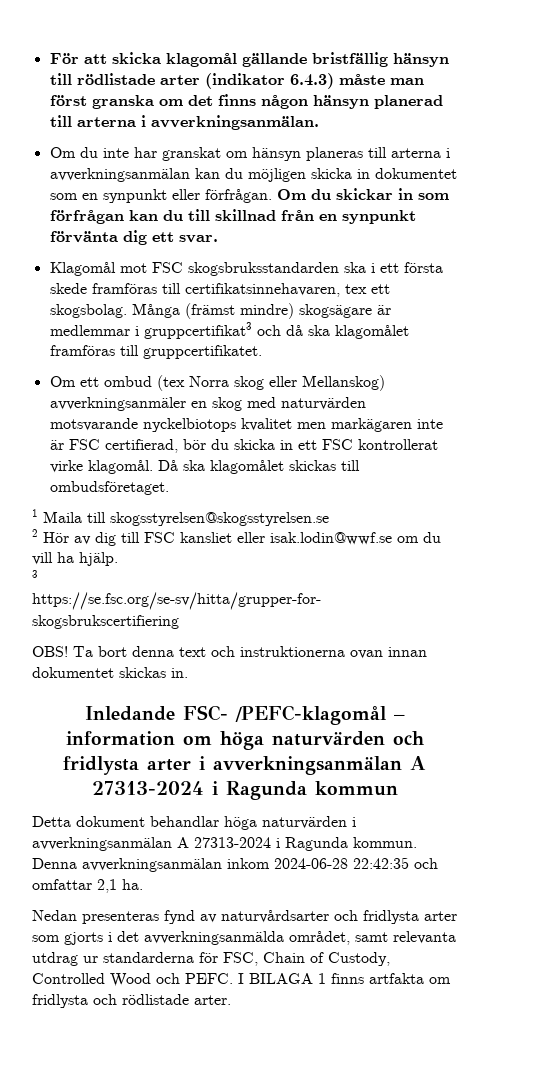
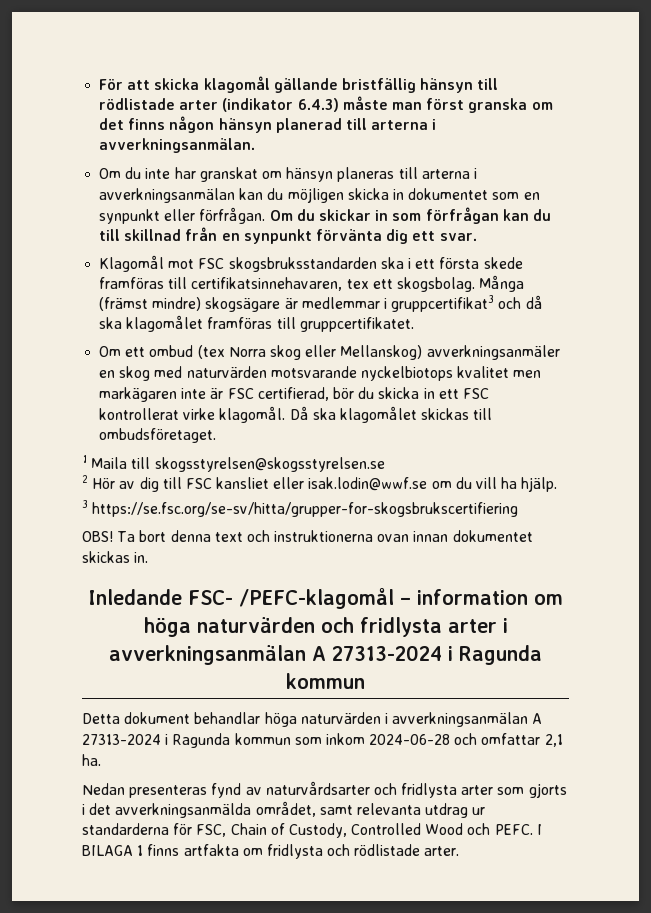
- Detta dokument behandlar höga naturvärden i avverkningsanmälan A 27313-2024 i Ragunda kommun. Denna avverkningsanmälan inkom 2024-06-28 22:42:35 och omfattar 2,1 ha.
+ Detta dokument behandlar höga naturvärden i avverkningsanmälan A 27313-2024 i Ragunda kommun som inkom 2024-06-28 och omfattar 2,1 ha.

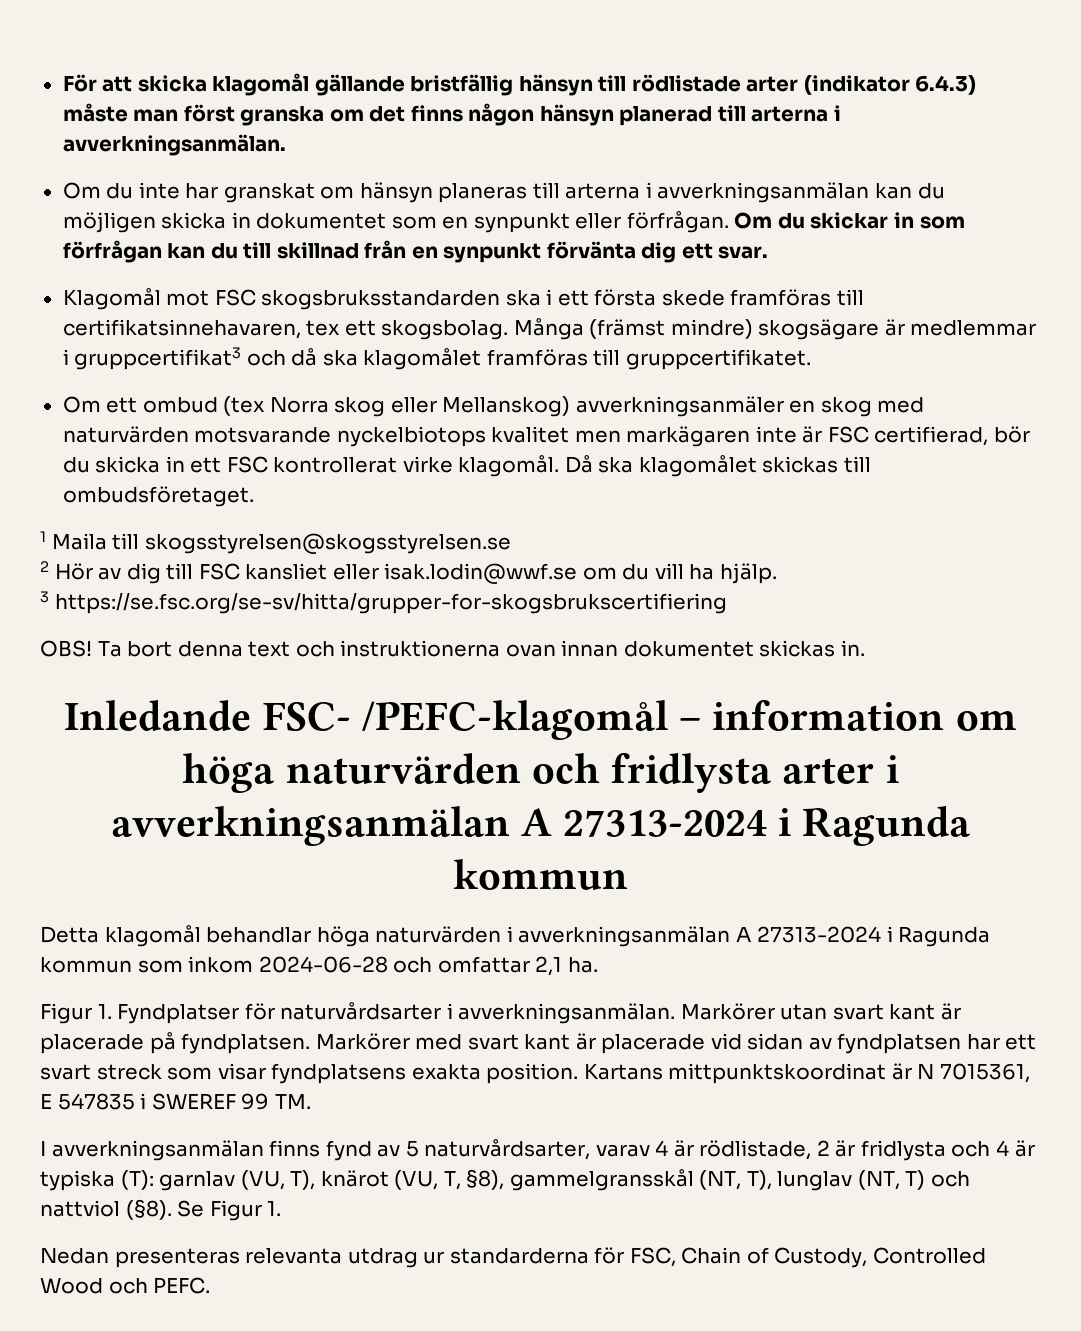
- Detta dokument behandlar höga naturvärden i avverkningsanmälan A 27313-2024 i Ragunda kommun som inkom 2024-06-28 och omfattar 2,1 ha.
+ Detta klagomål behandlar höga naturvärden i avverkningsanmälan A 27313-2024 i Ragunda kommun som inkom 2024-06-28 och omfattar 2,1 ha.
- Nedan presenteras fynd av naturvårdsarter och fridlysta arter som gjorts i det avverkningsanmälda området, samt relevanta utdrag ur standarderna för FSC, Chain of Custody, Controlled Wood och PEFC. I BILAGA 1 finns artfakta om fridlysta och rödlistade arter.
+ Figur 1. Fyndplatser för naturvårdsarter i avverkningsanmälan. Markörer utan svart kant är placerade på fyndplatsen. Markörer med svart kant är placerade vid sidan av fyndplatsen har ett svart streck som visar fyndplatsens exakta position. Kartans mittpunktskoordinat är N 7015361, E 547835 i SWEREF 99 TM.
+ I avverkningsanmälan finns fynd av 5 naturvårdsarter, varav 4 är rödlistade, 2 är fridlysta och 4 är typiska (T): garnlav (VU, T), knärot (VU, T, §8), gammelgransskål (NT, T), lunglav (NT, T) och nattviol (§8). Se Figur 1.
+ Nedan presenteras relevanta utdrag ur standarderna för FSC, Chain of Custody, Controlled Wood och PEFC.

